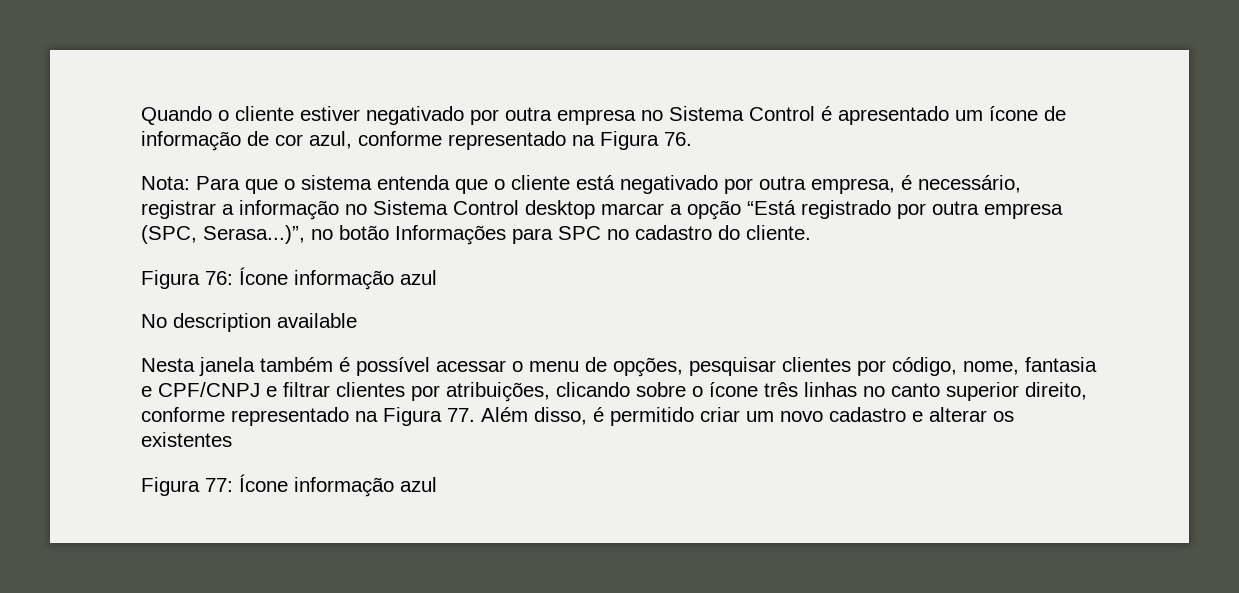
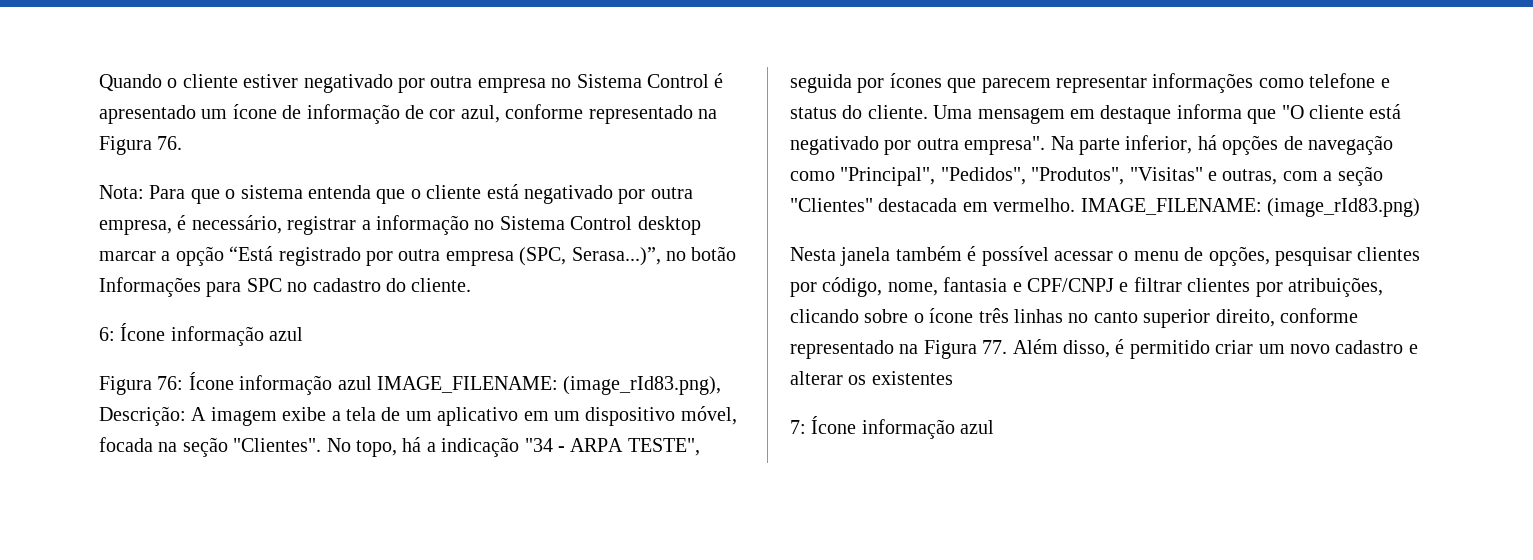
+ 6: Ícone informação azul
- Figura 76: Ícone informação azul
- No description available
+ Figura 76: Ícone informação azul IMAGE_FILENAME: (image_rId83.png), Descrição: A imagem exibe a tela de um aplicativo em um dispositivo móvel, focada na seção "Clientes". No topo, há a indicação "34 - ARPA TESTE", seguida por ícones que parecem representar informações como telefone e status do cliente. Uma mensagem em destaque informa que "O cliente está negativado por outra empresa". Na parte inferior, há opções de navegação como "Principal", "Pedidos", "Produtos", "Visitas" e outras, com a seção "Clientes" destacada em vermelho. IMAGE_FILENAME: (image_rId83.png)
- Figura 77: Ícone informação azul
+ 7: Ícone informação azul

